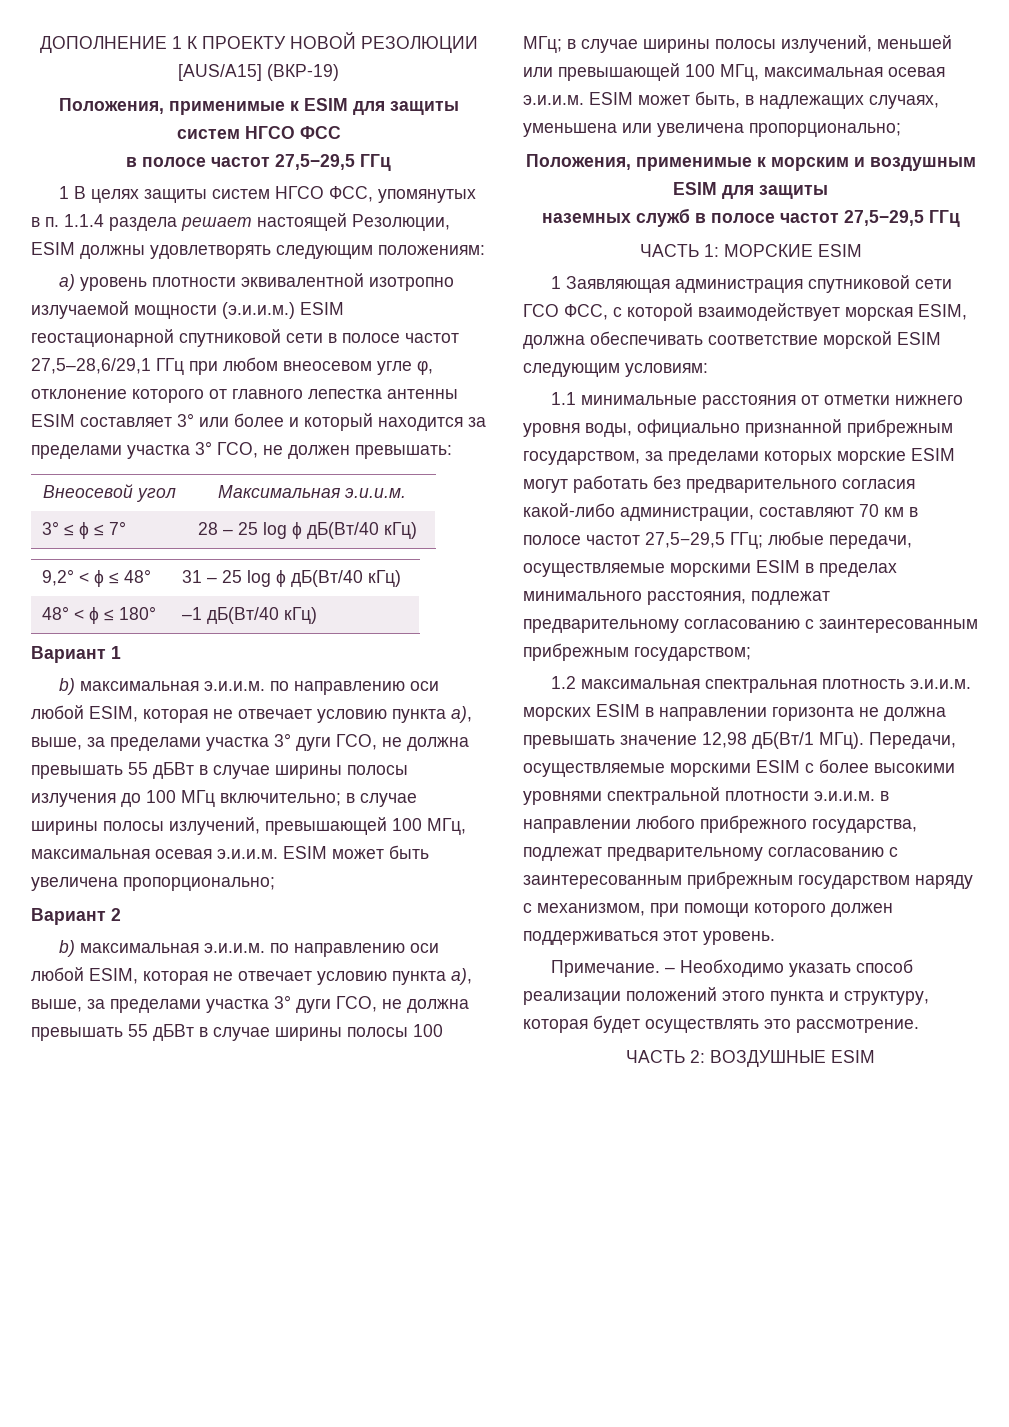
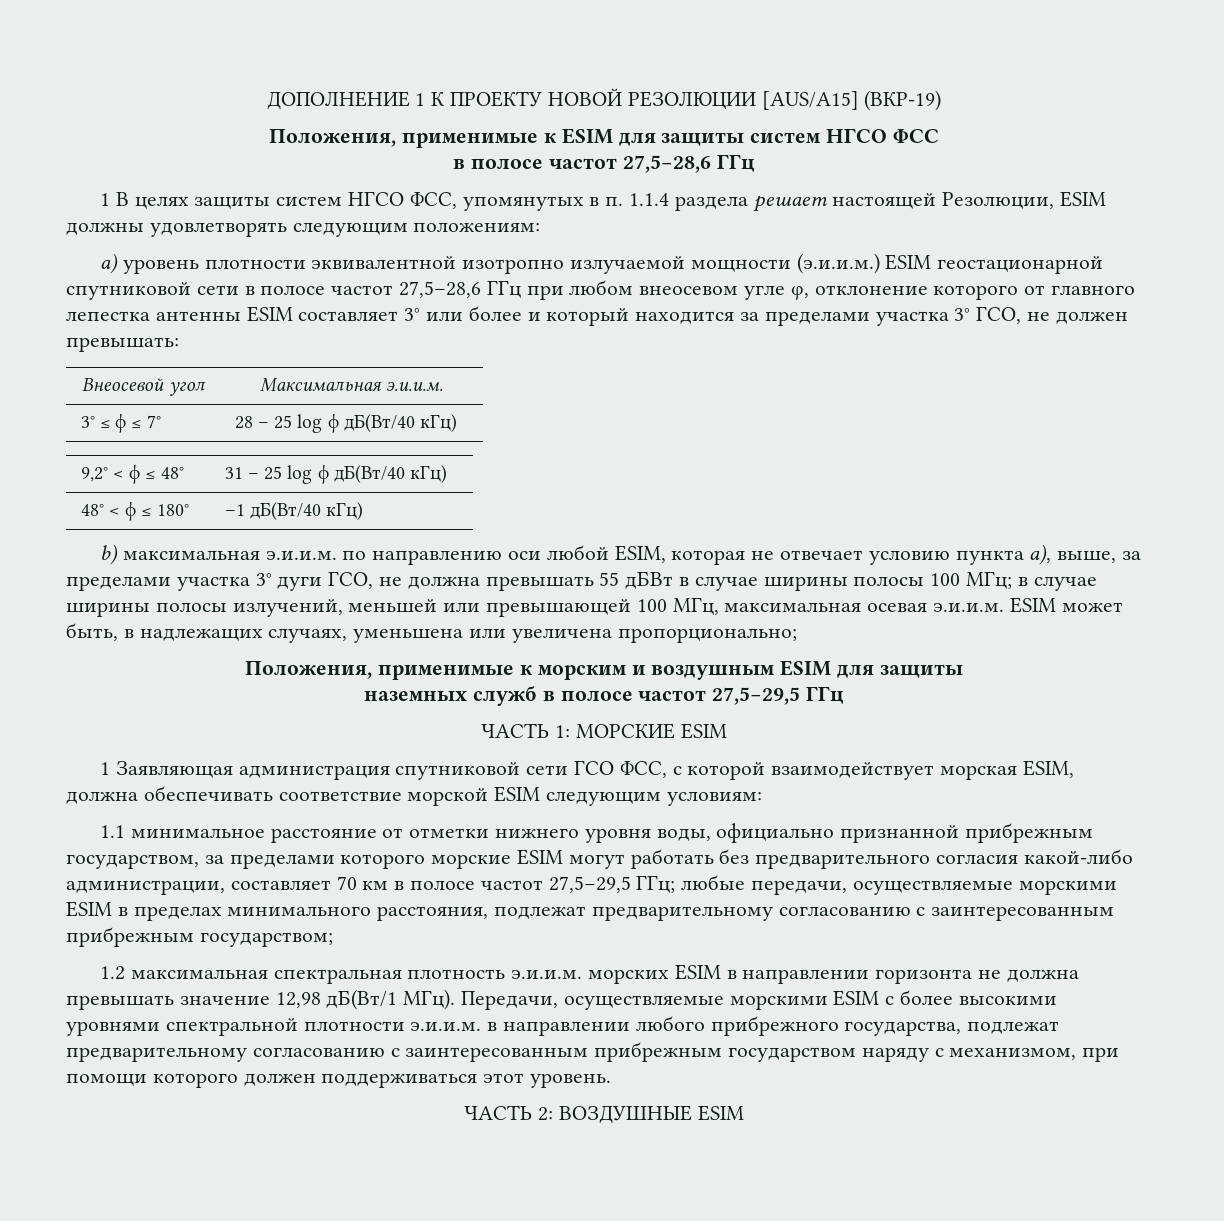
  Положения, применимые к ESIM для защиты систем НГСО ФСС
- в полосе частот 27,5−29,5 ГГц
+ в полосе частот 27,5−28,6 ГГц
- a) уровень плотности эквивалентной изотропно излучаемой мощности (э.и.и.м.) ESIM геостационарной спутниковой сети в полосе частот 27,5–28,6/29,1 ГГц при любом внеосевом угле φ, отклонение которого от главного лепестка антенны ESIM составляет 3° или более и который находится за пределами участка 3° ГСО, не должен превышать:
+ a) уровень плотности эквивалентной изотропно излучаемой мощности (э.и.и.м.) ESIM геостационарной спутниковой сети в полосе частот 27,5–28,6 ГГц при любом внеосевом угле φ, отклонение которого от главного лепестка антенны ESIM составляет 3° или более и который находится за пределами участка 3° ГСО, не должен превышать:
- Вариант 1
- b) максимальная э.и.и.м. по направлению оси любой ESIM, которая не отвечает условию пункта a), выше, за пределами участка 3° дуги ГСО, не должна превышать 55 дБВт в случае ширины полосы излучения до 100 МГц включительно; в случае ширины полосы излучений, превышающей 100 МГц, максимальная осевая э.и.и.м. ESIM может быть увеличена пропорционально;
- Вариант 2
- 1.1 минимальные расстояния от отметки нижнего уровня воды, официально признанной прибрежным государством, за пределами которых морские ESIM могут работать без предварительного согласия какой-либо администрации, составляют 70 км в полосе частот 27,5−29,5 ГГц; любые передачи, осуществляемые морскими ESIM в пределах минимального расстояния, подлежат предварительному согласованию с заинтересованным прибрежным государством;
+ 1.1 минимальное расстояние от отметки нижнего уровня воды, официально признанной прибрежным государством, за пределами которого морские ESIM могут работать без предварительного согласия какой-либо администрации, составляет 70 км в полосе частот 27,5−29,5 ГГц; любые передачи, осуществляемые морскими ESIM в пределах минимального расстояния, подлежат предварительному согласованию с заинтересованным прибрежным государством;
- Примечание. – Необходимо указать способ реализации положений этого пункта и структуру, которая будет осуществлять это рассмотрение.

